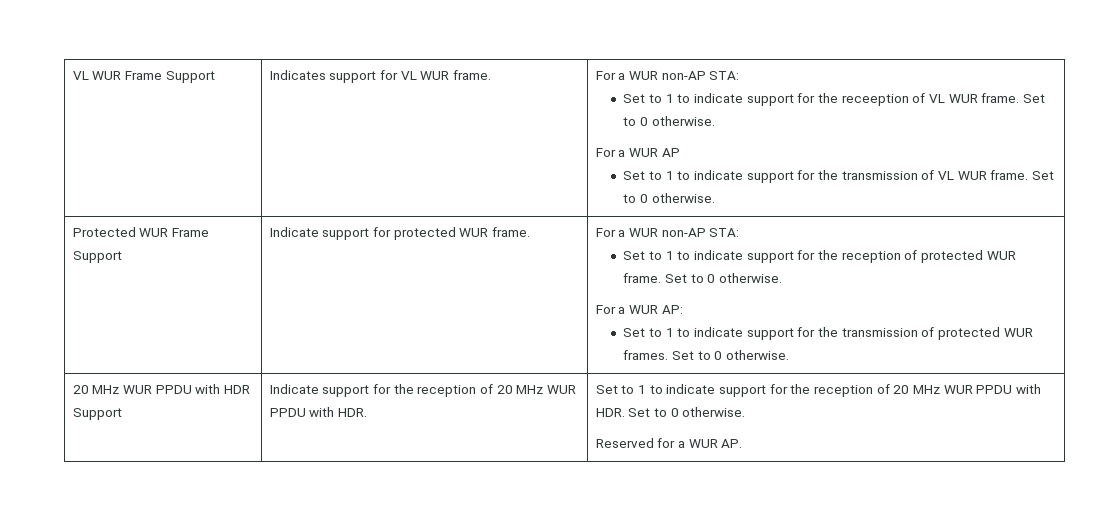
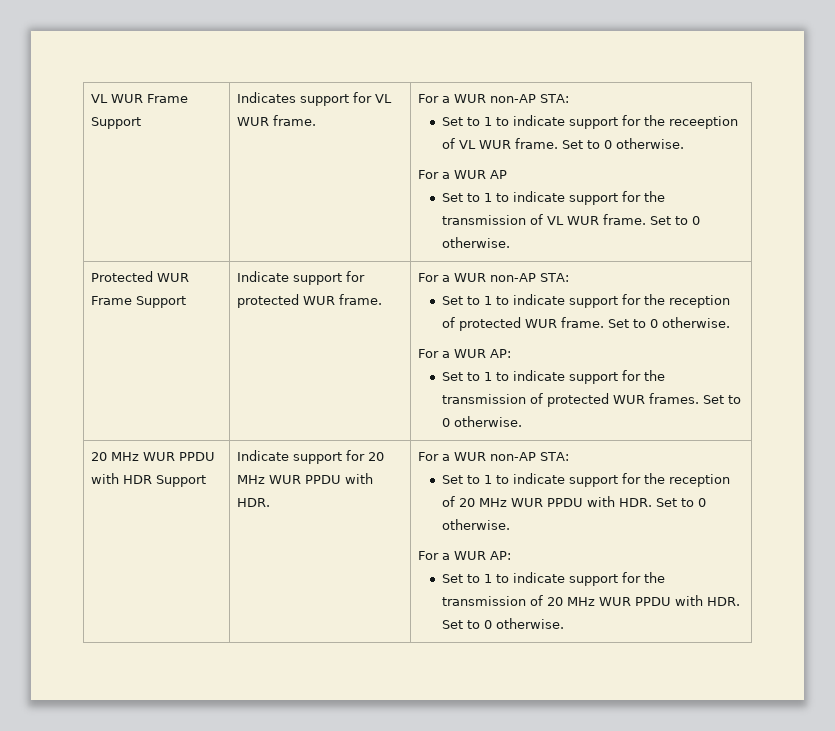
- Indicate support for the reception of 20 MHz WUR PPDU with HDR.
+ Indicate support for 20 MHz WUR PPDU with HDR. | For a WUR non-AP STA:
  Set to 1 to indicate support for the reception of 20 MHz WUR PPDU with HDR. Set to 0 otherwise.
- Reserved for a WUR AP.
+ For a WUR AP:
+ Set to 1 to indicate support for the transmission of 20 MHz WUR PPDU with HDR. Set to 0 otherwise.

